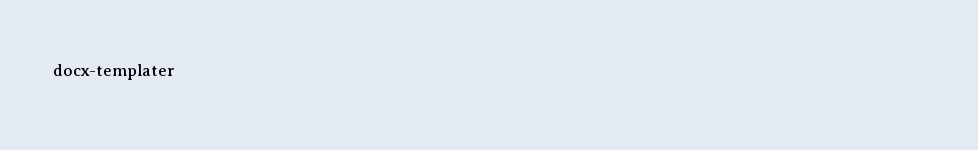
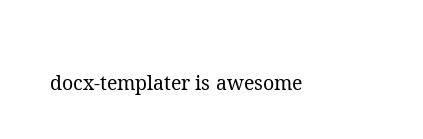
- docx-templater
+ docx-templater is awesome

